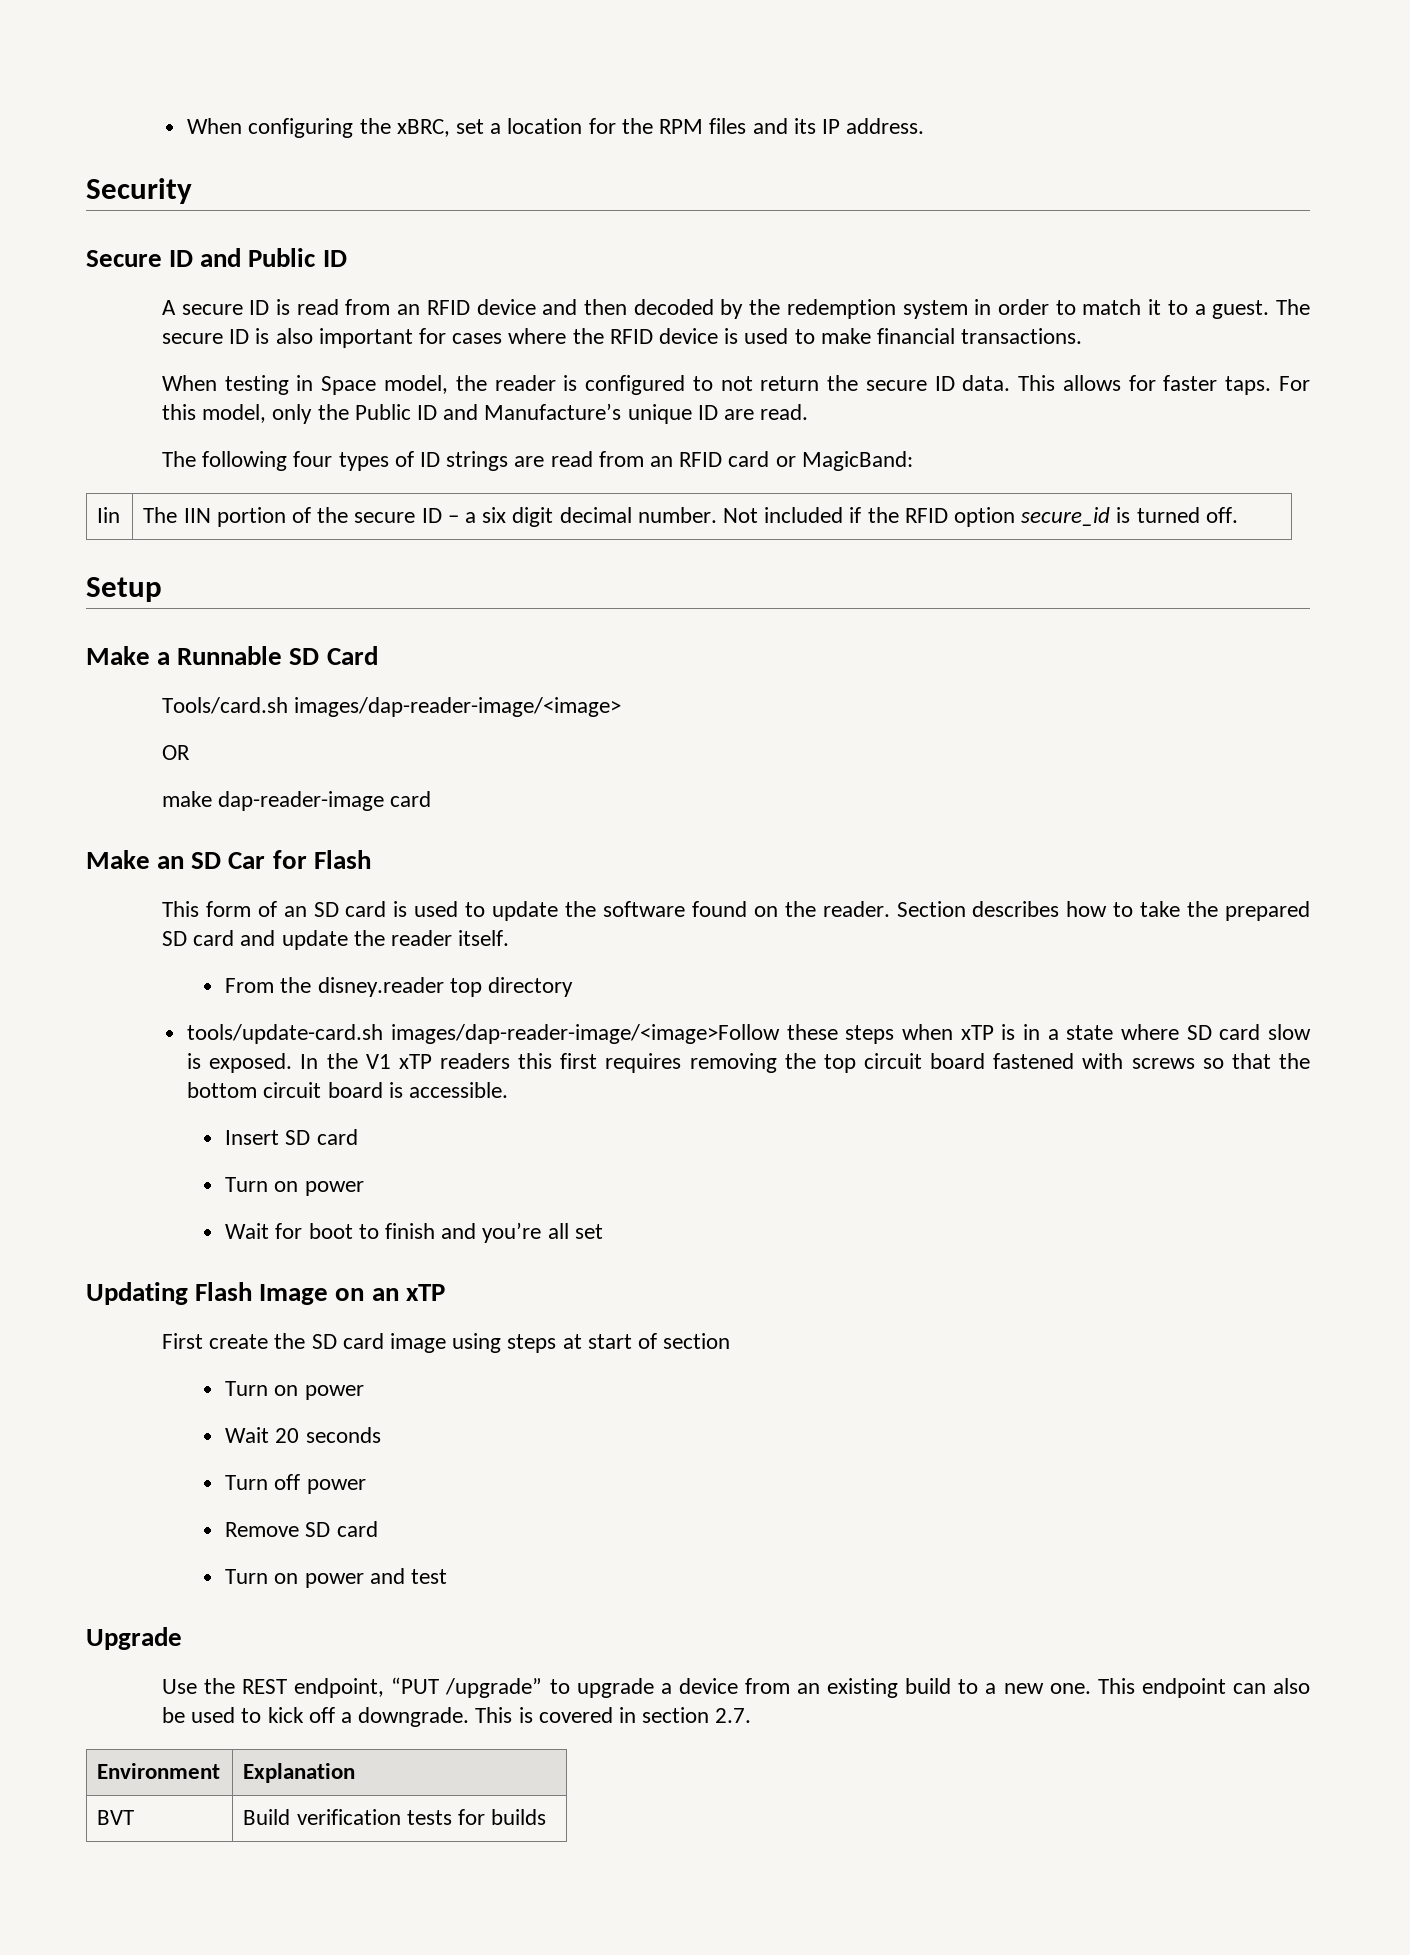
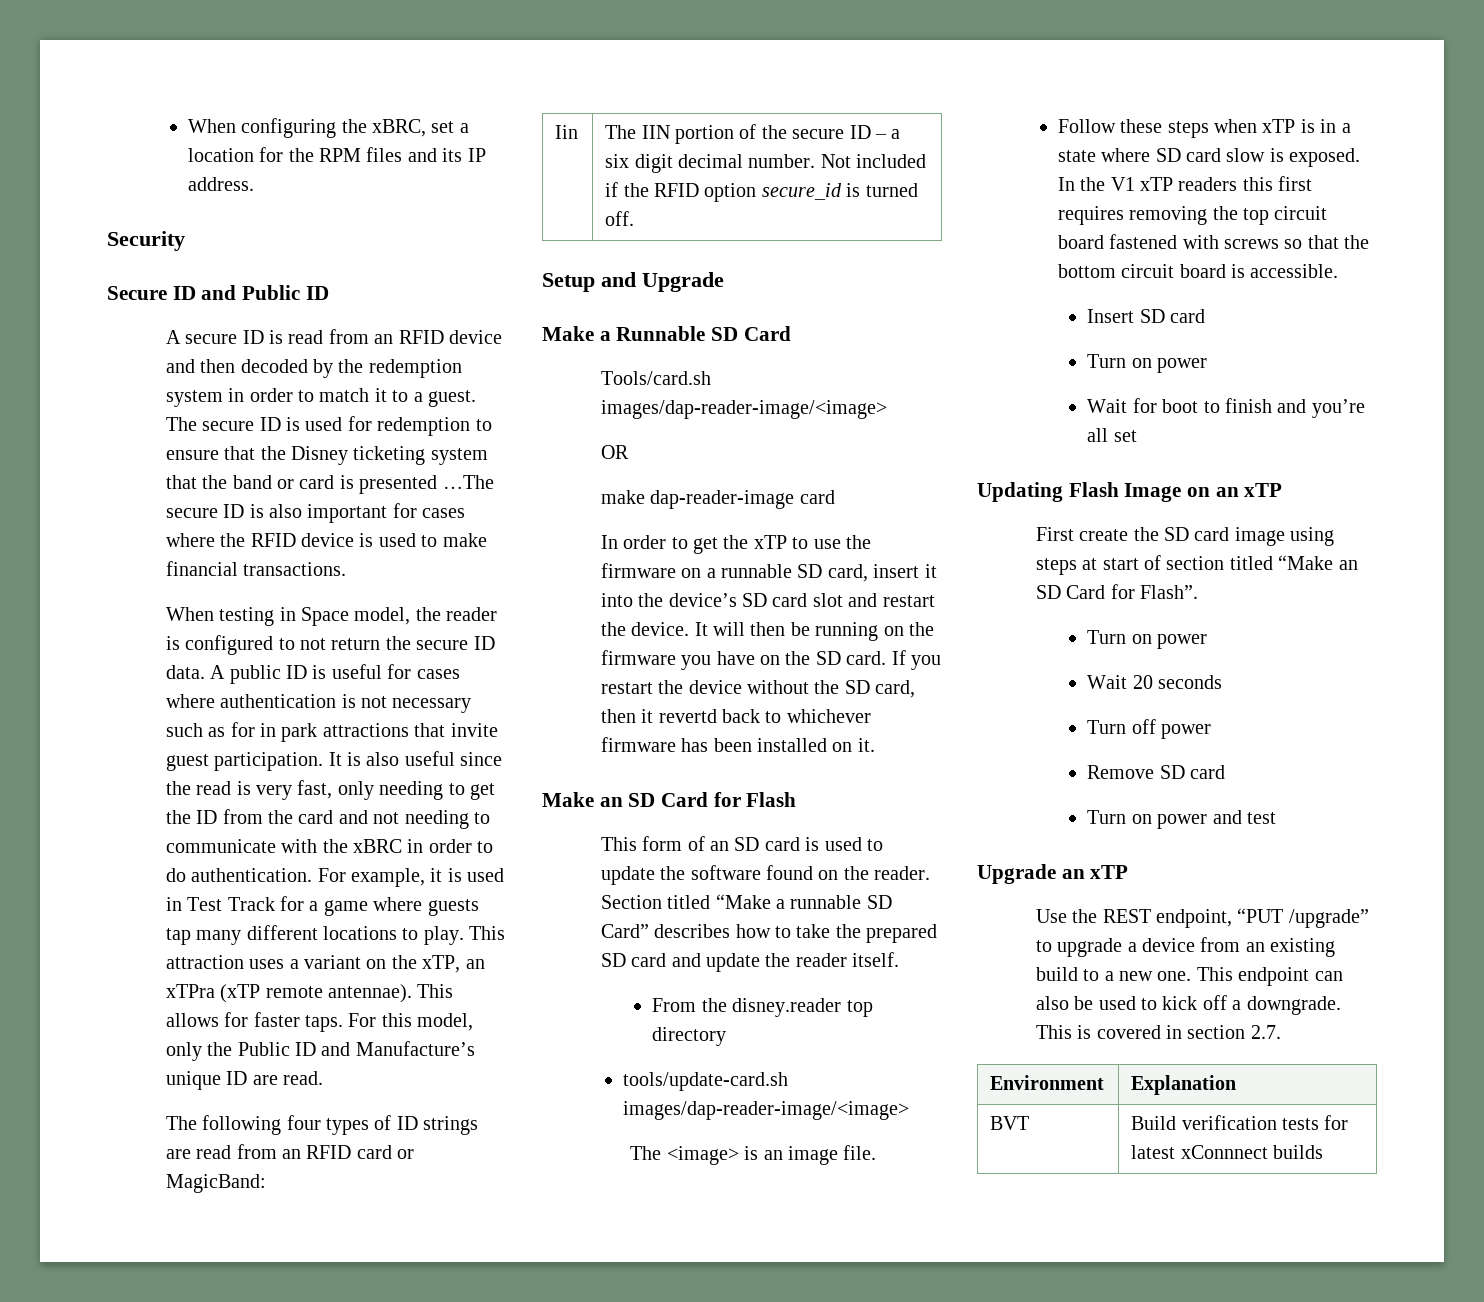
- The secure ID is also important for cases where the RFID device is used to make financial transactions.
+ The secure ID is used for redemption to ensure that the Disney ticketing system that the band or card is presented …The secure ID is also important for cases where the RFID device is used to make financial transactions.
+ A public ID is useful for cases where authentication is not necessary such as for in park attractions that invite guest participation. It is also useful since the read is very fast, only needing to get the ID from the card and not needing to communicate with the xBRC in order to do authentication. For example, it is used in Test Track for a game where guests tap many different locations to play. This attraction uses a variant on the xTP, an xTPra (xTP remote antennae).
- Setup
+ Setup and Upgrade
+ In order to get the xTP to use the firmware on a runnable SD card, insert it into the device’s SD card slot and restart the device. It will then be running on the firmware you have on the SD card. If you restart the device without the SD card, then it revertd back to whichever firmware has been installed on it.
- Make an SD Car for Flash
+ Make an SD Card for Flash
- Section describes how to take the prepared SD card and update the reader itself.
+ Section titled “Make a runnable SD Card” describes how to take the prepared SD card and update the reader itself.
- tools/update-card.sh images/dap-reader-image/<image>Follow these steps when xTP is in a state where SD card slow is exposed.
+ tools/update-card.sh images/dap-reader-image/<image>
+ The <image> is an image file.
+ Follow these steps when xTP is in a state where SD card slow is exposed.
- First create the SD card image using steps at start of section
+ First create the SD card image using steps at start of section titled “Make an SD Card for Flash”.
- Upgrade
+ Upgrade an xTP
- BVT | Build verification tests for builds
+ BVT | Build verification tests for latest xConnnect builds

